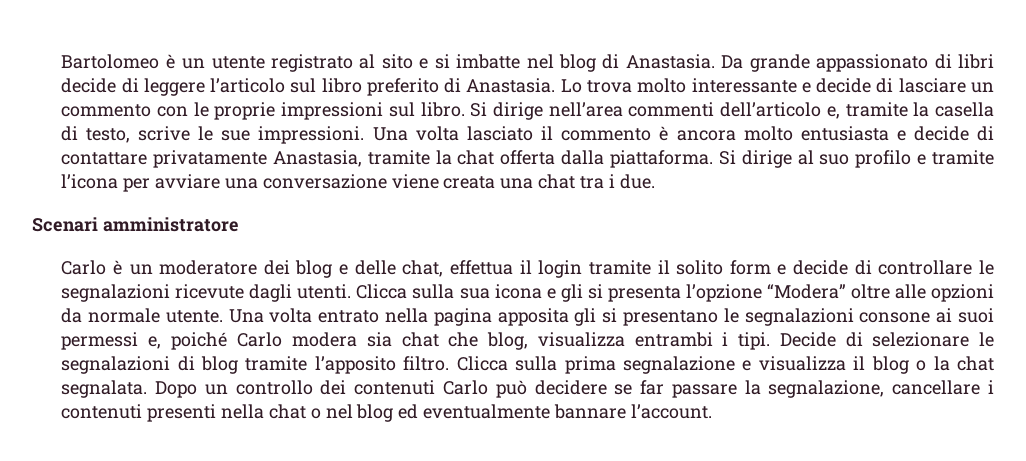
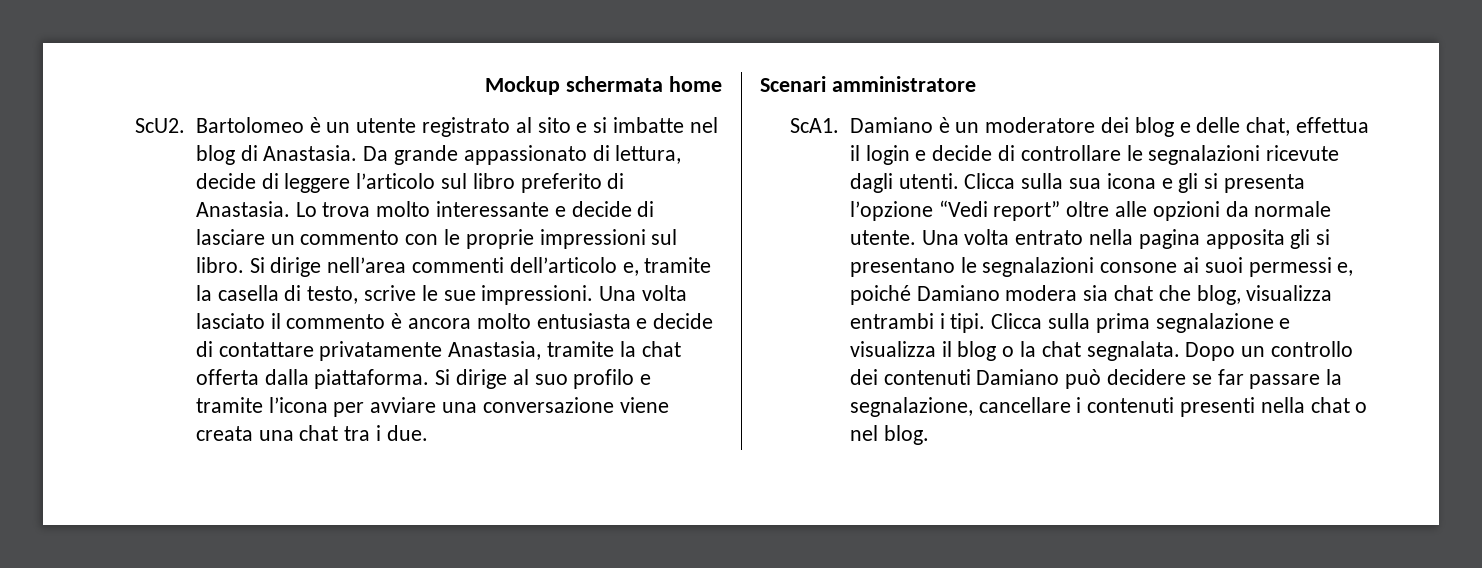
+ Mockup schermata home
+ ScU2.
- Da grande appassionato di libri decide di leggere l’articolo sul libro preferito di Anastasia.
+ Da grande appassionato di lettura, decide di leggere l’articolo sul libro preferito di Anastasia.
- Carlo è un moderatore dei blog e delle chat, effettua il login tramite il solito form e decide di controllare le segnalazioni ricevute dagli utenti.
+ ScA1. Damiano è un moderatore dei blog e delle chat, effettua il login e decide di controllare le segnalazioni ricevute dagli utenti.
- Clicca sulla sua icona e gli si presenta l’opzione “Modera” oltre alle opzioni da normale utente.
+ Clicca sulla sua icona e gli si presenta l’opzione “Vedi report” oltre alle opzioni da normale utente.
- Una volta entrato nella pagina apposita gli si presentano le segnalazioni consone ai suoi permessi e, poiché Carlo modera sia chat che blog, visualizza entrambi i tipi.
+ Una volta entrato nella pagina apposita gli si presentano le segnalazioni consone ai suoi permessi e, poiché Damiano modera sia chat che blog, visualizza entrambi i tipi.
- Decide di selezionare le segnalazioni di blog tramite l’apposito filtro.
- Dopo un controllo dei contenuti Carlo può decidere se far passare la segnalazione, cancellare i contenuti presenti nella chat o nel blog ed eventualmente bannare l’account.
+ Dopo un controllo dei contenuti Damiano può decidere se far passare la segnalazione, cancellare i contenuti presenti nella chat o nel blog.

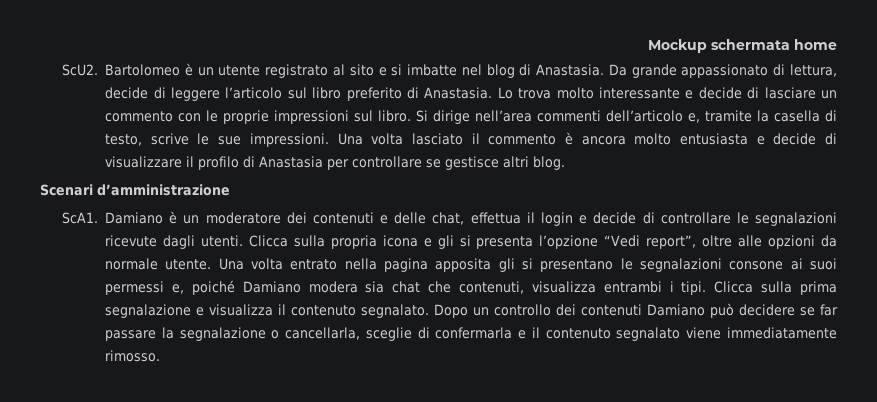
- Una volta lasciato il commento è ancora molto entusiasta e decide di contattare privatamente Anastasia, tramite la chat offerta dalla piattaforma. Si dirige al suo profilo e tramite l’icona per avviare una conversazione viene creata una chat tra i due.
+ Una volta lasciato il commento è ancora molto entusiasta e decide di visualizzare il profilo di Anastasia per controllare se gestisce altri blog.
- Scenari amministratore
+ Scenari d’amministrazione
- Damiano è un moderatore dei blog e delle chat, effettua il login e decide di controllare le segnalazioni ricevute dagli utenti.
+ Damiano è un moderatore dei contenuti e delle chat, effettua il login e decide di controllare le segnalazioni ricevute dagli utenti.
- Clicca sulla sua icona e gli si presenta l’opzione “Vedi report” oltre alle opzioni da normale utente.
+ Clicca sulla propria icona e gli si presenta l’opzione “Vedi report”, oltre alle opzioni da normale utente.
- Una volta entrato nella pagina apposita gli si presentano le segnalazioni consone ai suoi permessi e, poiché Damiano modera sia chat che blog, visualizza entrambi i tipi.
+ Una volta entrato nella pagina apposita gli si presentano le segnalazioni consone ai suoi permessi e, poiché Damiano modera sia chat che contenuti, visualizza entrambi i tipi.
- Clicca sulla prima segnalazione e visualizza il blog o la chat segnalata.
+ Clicca sulla prima segnalazione e visualizza il contenuto segnalato.
- Dopo un controllo dei contenuti Damiano può decidere se far passare la segnalazione, cancellare i contenuti presenti nella chat o nel blog.
+ Dopo un controllo dei contenuti Damiano può decidere se far passare la segnalazione o cancellarla, sceglie di confermarla e il contenuto segnalato viene immediatamente rimosso.

